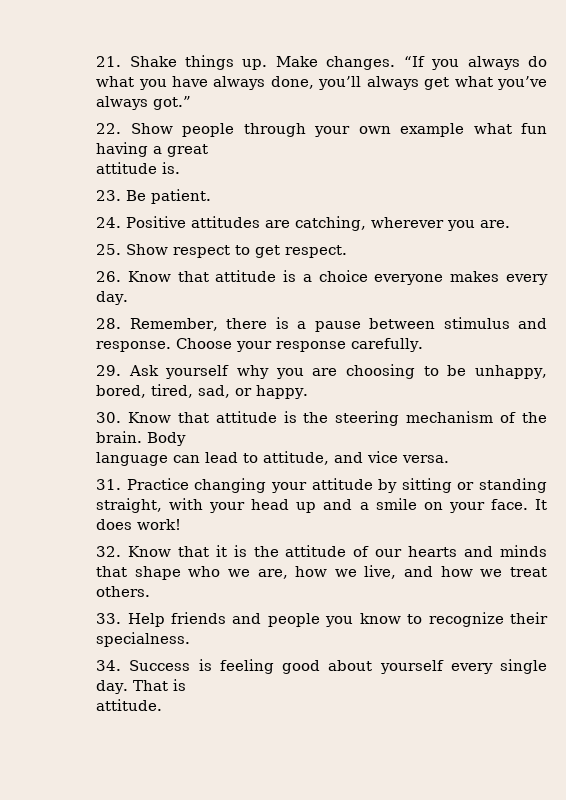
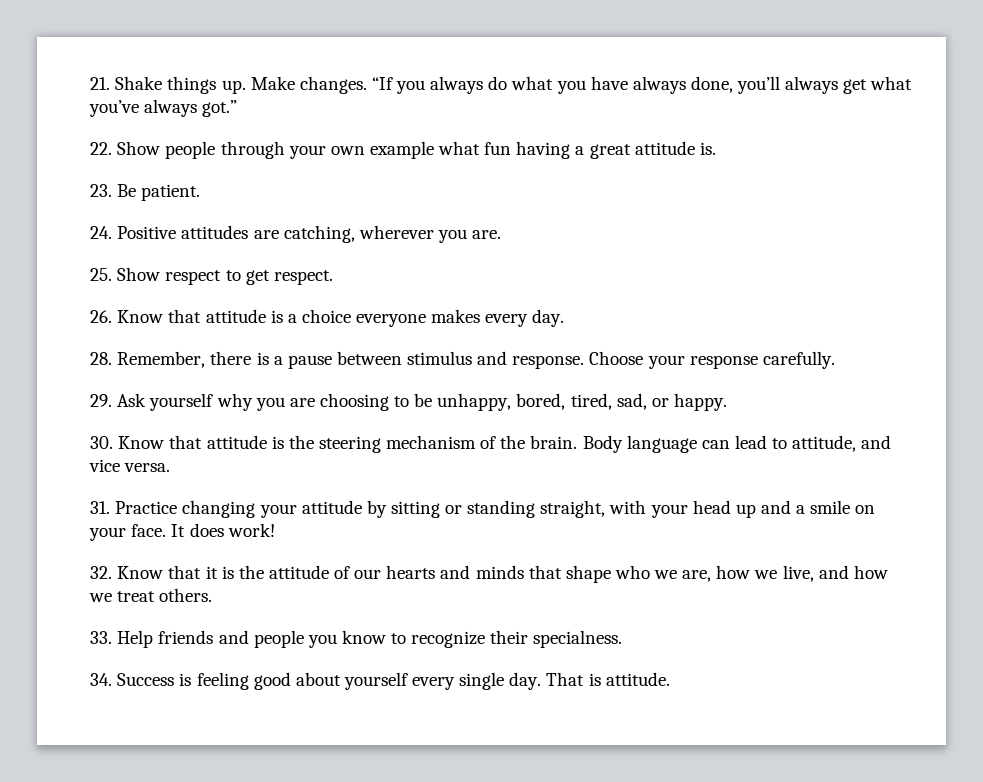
- 22. Show people through your own example what fun having a great
- attitude is.
+ 22. Show people through your own example what fun having a great attitude is.
- Body
- language can lead to attitude, and vice versa.
+ Body language can lead to attitude, and vice versa.
- That is
- attitude.
+ That is attitude.

